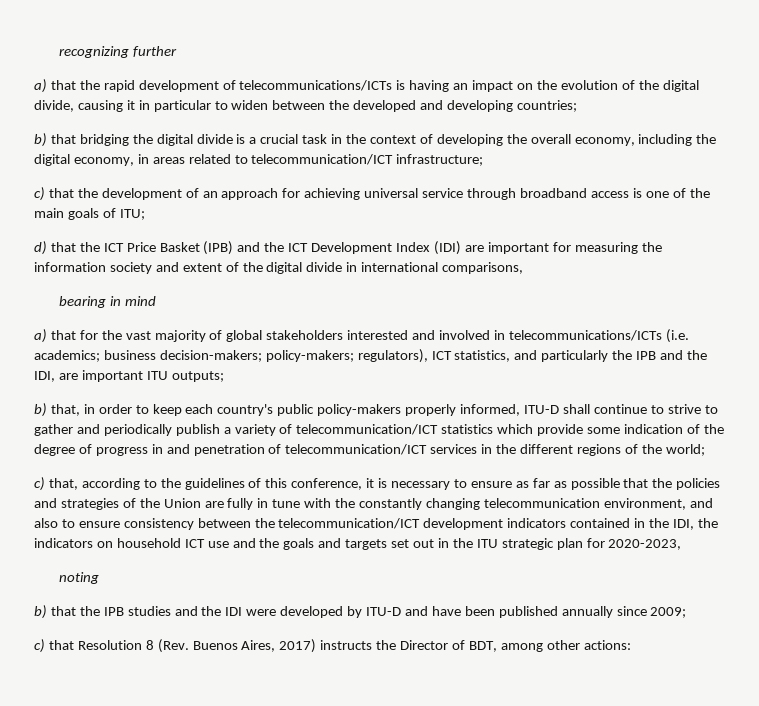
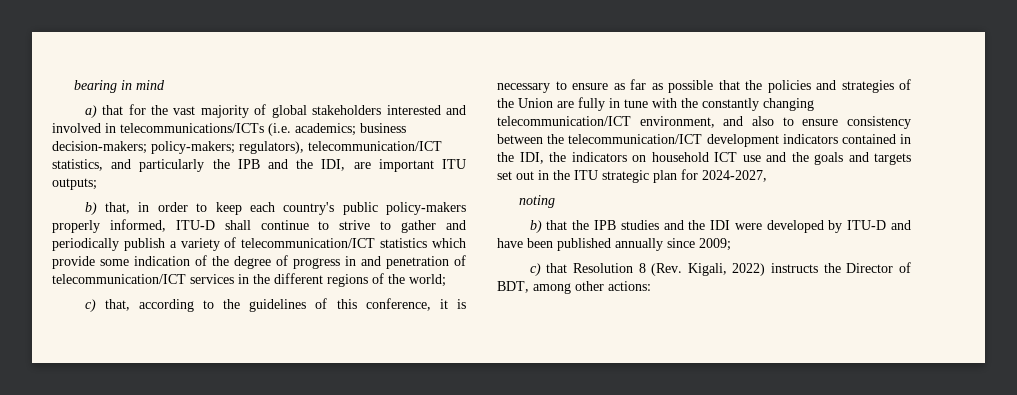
- recognizing further
- a) that the rapid development of telecommunications/ICTs is having an impact on the evolution of the digital divide, causing it in particular to widen between the developed and developing countries;
- b) that bridging the digital divide is a crucial task in the context of developing the overall economy, including the digital economy, in areas related to telecommunication/ICT infrastructure;
- c) that the development of an approach for achieving universal service through broadband access is one of the main goals of ITU;
- d) that the ICT Price Basket (IPB) and the ICT Development Index (IDI) are important for measuring the information society and extent of the digital divide in international comparisons,
- a) that for the vast majority of global stakeholders interested and involved in telecommunications/ICTs (i.e. academics; business decision-makers; policy-makers; regulators), ICT statistics, and particularly the IPB and the IDI, are important ITU outputs;
+ a) that for the vast majority of global stakeholders interested and involved in telecommunications/ICTs (i.e. academics; business decision-makers; policy-makers; regulators), telecommunication/ICT statistics, and particularly the IPB and the IDI, are important ITU outputs;
- c) that, according to the guidelines of this conference, it is necessary to ensure as far as possible that the policies and strategies of the Union are fully in tune with the constantly changing telecommunication environment, and also to ensure consistency between the telecommunication/ICT development indicators contained in the IDI, the indicators on household ICT use and the goals and targets set out in the ITU strategic plan for 2020-2023,
+ c) that, according to the guidelines of this conference, it is necessary to ensure as far as possible that the policies and strategies of the Union are fully in tune with the constantly changing telecommunication/ICT environment, and also to ensure consistency between the telecommunication/ICT development indicators contained in the IDI, the indicators on household ICT use and the goals and targets set out in the ITU strategic plan for 2024-2027,
- c) that Resolution 8 (Rev. Buenos Aires, 2017) instructs the Director of BDT, among other actions:
+ c) that Resolution 8 (Rev. Kigali, 2022) instructs the Director of BDT, among other actions:

